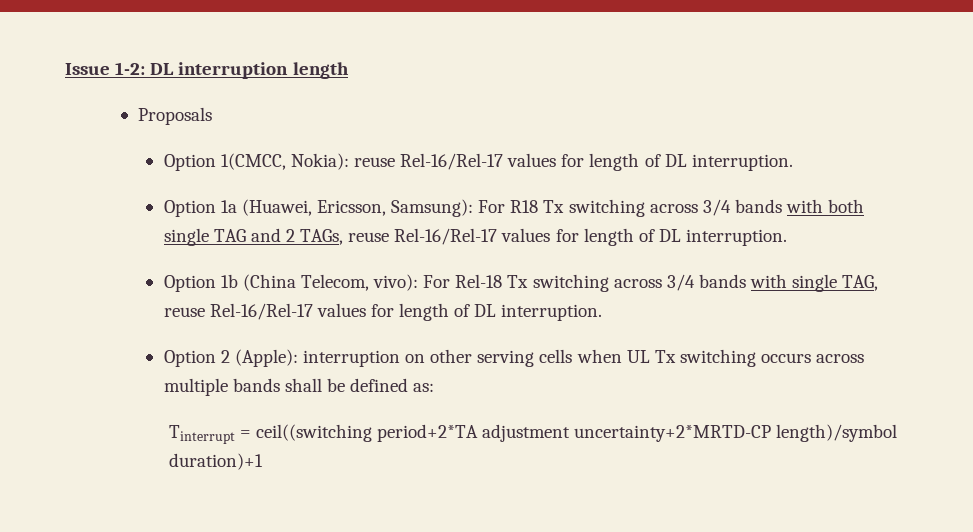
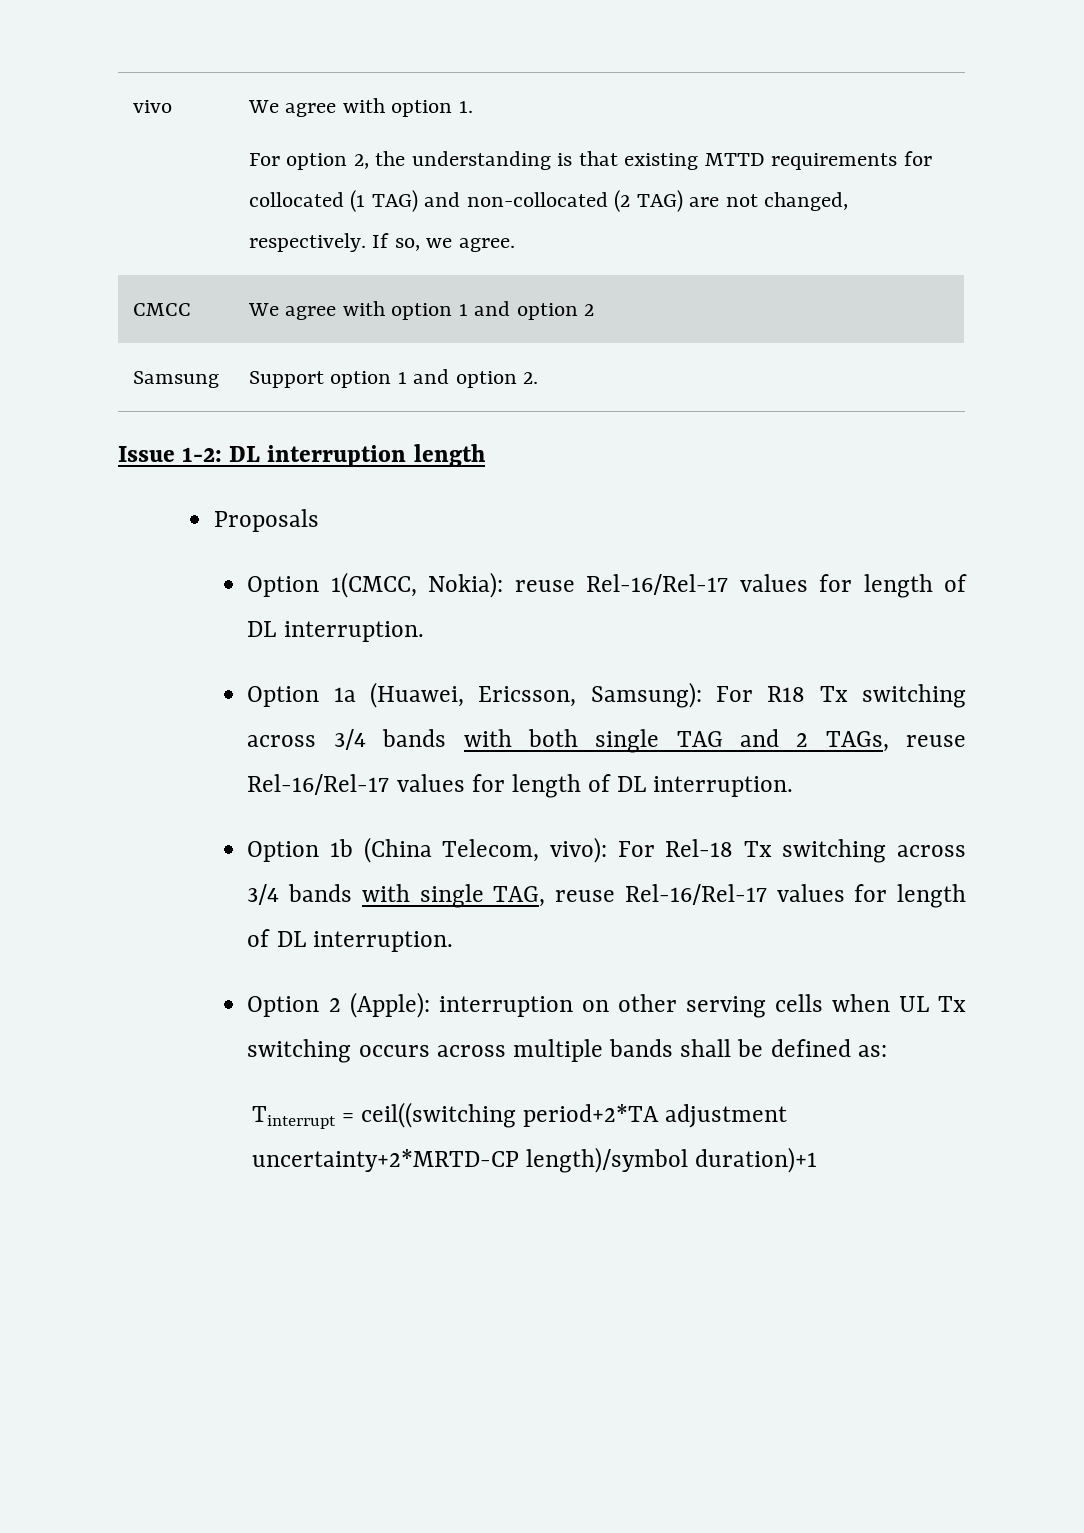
+ vivo | We agree with option 1.
+ For option 2, the understanding is that existing MTTD requirements for collocated (1 TAG) and non-collocated (2 TAG) are not changed, respectively. If so, we agree.
+ CMCC | We agree with option 1 and option 2
+ Samsung | Support option 1 and option 2.

